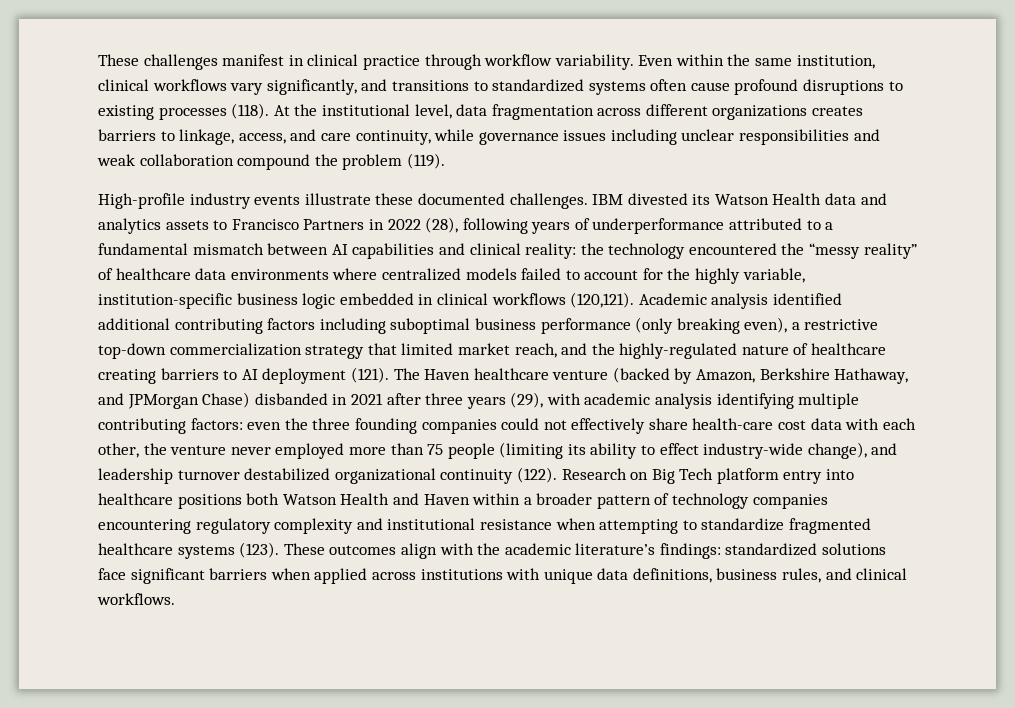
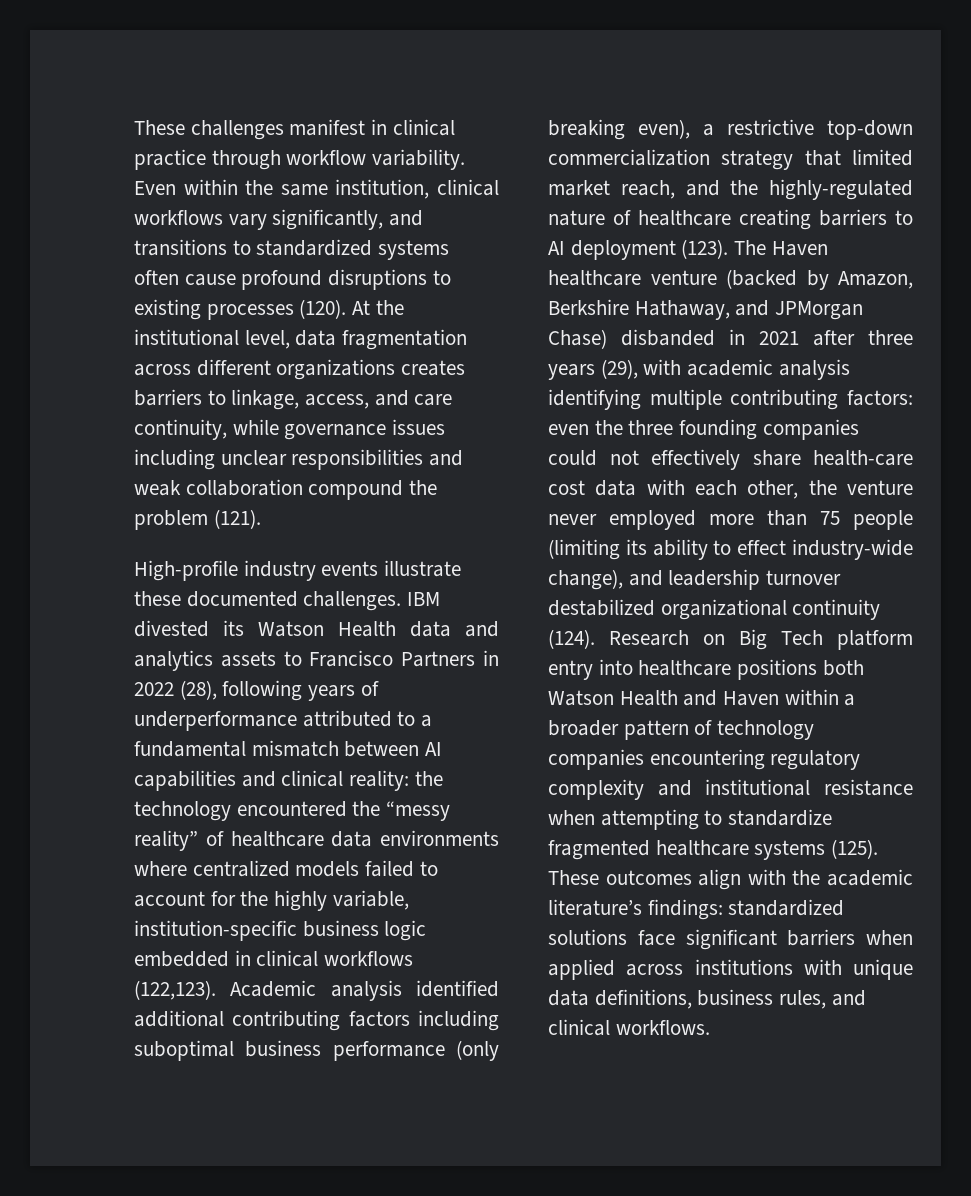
- Even within the same institution, clinical workflows vary significantly, and transitions to standardized systems often cause profound disruptions to existing processes (118).
+ Even within the same institution, clinical workflows vary significantly, and transitions to standardized systems often cause profound disruptions to existing processes (120).
- At the institutional level, data fragmentation across different organizations creates barriers to linkage, access, and care continuity, while governance issues including unclear responsibilities and weak collaboration compound the problem (119).
+ At the institutional level, data fragmentation across different organizations creates barriers to linkage, access, and care continuity, while governance issues including unclear responsibilities and weak collaboration compound the problem (121).
- IBM divested its Watson Health data and analytics assets to Francisco Partners in 2022 (28), following years of underperformance attributed to a fundamental mismatch between AI capabilities and clinical reality: the technology encountered the “messy reality” of healthcare data environments where centralized models failed to account for the highly variable, institution-specific business logic embedded in clinical workflows (120,121).
+ IBM divested its Watson Health data and analytics assets to Francisco Partners in 2022 (28), following years of underperformance attributed to a fundamental mismatch between AI capabilities and clinical reality: the technology encountered the “messy reality” of healthcare data environments where centralized models failed to account for the highly variable, institution-specific business logic embedded in clinical workflows (122,123).
- Academic analysis identified additional contributing factors including suboptimal business performance (only breaking even), a restrictive top-down commercialization strategy that limited market reach, and the highly-regulated nature of healthcare creating barriers to AI deployment (121).
+ Academic analysis identified additional contributing factors including suboptimal business performance (only breaking even), a restrictive top-down commercialization strategy that limited market reach, and the highly-regulated nature of healthcare creating barriers to AI deployment (123).
- even the three founding companies could not effectively share health-care cost data with each other, the venture never employed more than 75 people (limiting its ability to effect industry-wide change), and leadership turnover destabilized organizational continuity (122).
+ even the three founding companies could not effectively share health-care cost data with each other, the venture never employed more than 75 people (limiting its ability to effect industry-wide change), and leadership turnover destabilized organizational continuity (124).
- Research on Big Tech platform entry into healthcare positions both Watson Health and Haven within a broader pattern of technology companies encountering regulatory complexity and institutional resistance when attempting to standardize fragmented healthcare systems (123).
+ Research on Big Tech platform entry into healthcare positions both Watson Health and Haven within a broader pattern of technology companies encountering regulatory complexity and institutional resistance when attempting to standardize fragmented healthcare systems (125).

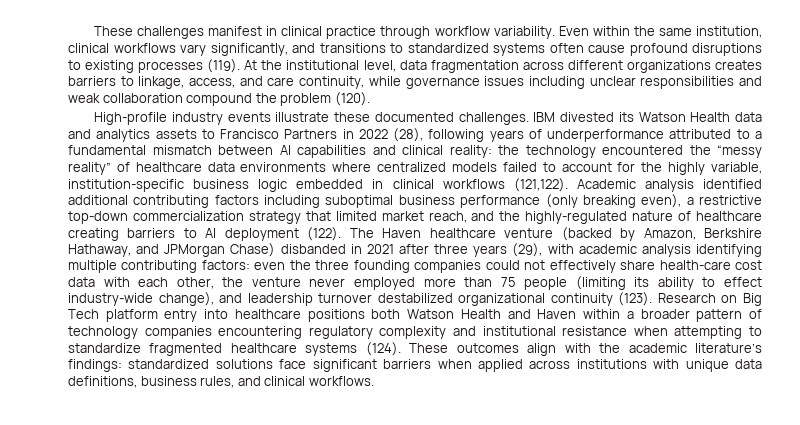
- Even within the same institution, clinical workflows vary significantly, and transitions to standardized systems often cause profound disruptions to existing processes (120).
+ Even within the same institution, clinical workflows vary significantly, and transitions to standardized systems often cause profound disruptions to existing processes (119).
- At the institutional level, data fragmentation across different organizations creates barriers to linkage, access, and care continuity, while governance issues including unclear responsibilities and weak collaboration compound the problem (121).
+ At the institutional level, data fragmentation across different organizations creates barriers to linkage, access, and care continuity, while governance issues including unclear responsibilities and weak collaboration compound the problem (120).
- IBM divested its Watson Health data and analytics assets to Francisco Partners in 2022 (28), following years of underperformance attributed to a fundamental mismatch between AI capabilities and clinical reality: the technology encountered the “messy reality” of healthcare data environments where centralized models failed to account for the highly variable, institution-specific business logic embedded in clinical workflows (122,123).
+ IBM divested its Watson Health data and analytics assets to Francisco Partners in 2022 (28), following years of underperformance attributed to a fundamental mismatch between AI capabilities and clinical reality: the technology encountered the “messy reality” of healthcare data environments where centralized models failed to account for the highly variable, institution-specific business logic embedded in clinical workflows (121,122).
- Academic analysis identified additional contributing factors including suboptimal business performance (only breaking even), a restrictive top-down commercialization strategy that limited market reach, and the highly-regulated nature of healthcare creating barriers to AI deployment (123).
+ Academic analysis identified additional contributing factors including suboptimal business performance (only breaking even), a restrictive top-down commercialization strategy that limited market reach, and the highly-regulated nature of healthcare creating barriers to AI deployment (122).
- even the three founding companies could not effectively share health-care cost data with each other, the venture never employed more than 75 people (limiting its ability to effect industry-wide change), and leadership turnover destabilized organizational continuity (124).
+ even the three founding companies could not effectively share health-care cost data with each other, the venture never employed more than 75 people (limiting its ability to effect industry-wide change), and leadership turnover destabilized organizational continuity (123).
- Research on Big Tech platform entry into healthcare positions both Watson Health and Haven within a broader pattern of technology companies encountering regulatory complexity and institutional resistance when attempting to standardize fragmented healthcare systems (125).
+ Research on Big Tech platform entry into healthcare positions both Watson Health and Haven within a broader pattern of technology companies encountering regulatory complexity and institutional resistance when attempting to standardize fragmented healthcare systems (124).

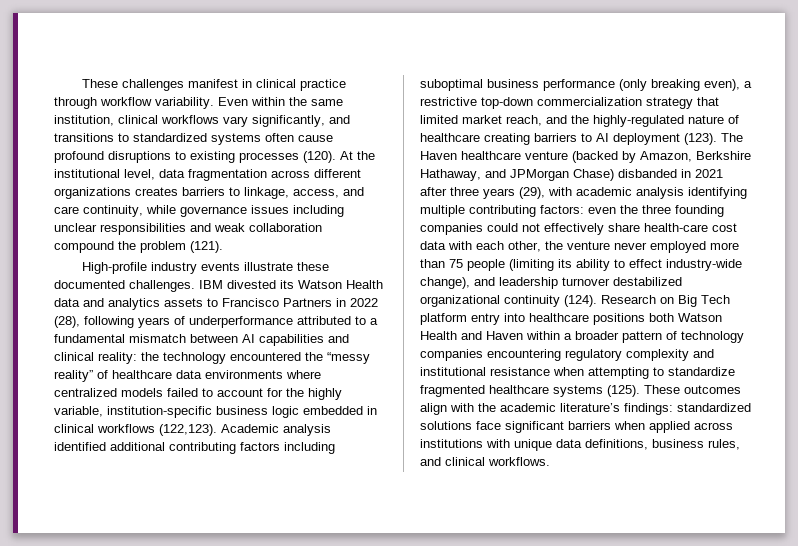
- Even within the same institution, clinical workflows vary significantly, and transitions to standardized systems often cause profound disruptions to existing processes (119).
+ Even within the same institution, clinical workflows vary significantly, and transitions to standardized systems often cause profound disruptions to existing processes (120).
- At the institutional level, data fragmentation across different organizations creates barriers to linkage, access, and care continuity, while governance issues including unclear responsibilities and weak collaboration compound the problem (120).
+ At the institutional level, data fragmentation across different organizations creates barriers to linkage, access, and care continuity, while governance issues including unclear responsibilities and weak collaboration compound the problem (121).
- IBM divested its Watson Health data and analytics assets to Francisco Partners in 2022 (28), following years of underperformance attributed to a fundamental mismatch between AI capabilities and clinical reality: the technology encountered the “messy reality” of healthcare data environments where centralized models failed to account for the highly variable, institution-specific business logic embedded in clinical workflows (121,122).
+ IBM divested its Watson Health data and analytics assets to Francisco Partners in 2022 (28), following years of underperformance attributed to a fundamental mismatch between AI capabilities and clinical reality: the technology encountered the “messy reality” of healthcare data environments where centralized models failed to account for the highly variable, institution-specific business logic embedded in clinical workflows (122,123).
- Academic analysis identified additional contributing factors including suboptimal business performance (only breaking even), a restrictive top-down commercialization strategy that limited market reach, and the highly-regulated nature of healthcare creating barriers to AI deployment (122).
+ Academic analysis identified additional contributing factors including suboptimal business performance (only breaking even), a restrictive top-down commercialization strategy that limited market reach, and the highly-regulated nature of healthcare creating barriers to AI deployment (123).
- even the three founding companies could not effectively share health-care cost data with each other, the venture never employed more than 75 people (limiting its ability to effect industry-wide change), and leadership turnover destabilized organizational continuity (123).
+ even the three founding companies could not effectively share health-care cost data with each other, the venture never employed more than 75 people (limiting its ability to effect industry-wide change), and leadership turnover destabilized organizational continuity (124).
- Research on Big Tech platform entry into healthcare positions both Watson Health and Haven within a broader pattern of technology companies encountering regulatory complexity and institutional resistance when attempting to standardize fragmented healthcare systems (124).
+ Research on Big Tech platform entry into healthcare positions both Watson Health and Haven within a broader pattern of technology companies encountering regulatory complexity and institutional resistance when attempting to standardize fragmented healthcare systems (125).

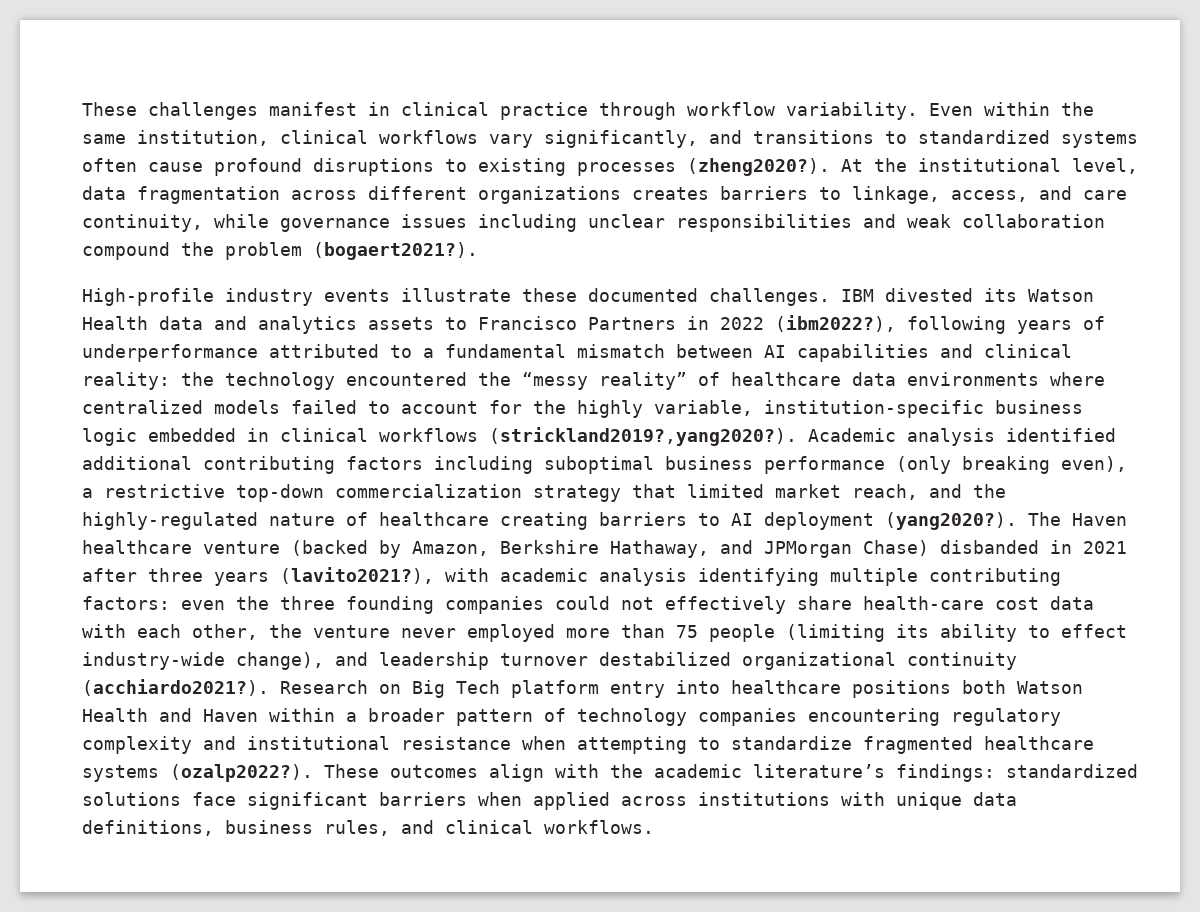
- Even within the same institution, clinical workflows vary significantly, and transitions to standardized systems often cause profound disruptions to existing processes (120).
+ Even within the same institution, clinical workflows vary significantly, and transitions to standardized systems often cause profound disruptions to existing processes (zheng2020?).
- At the institutional level, data fragmentation across different organizations creates barriers to linkage, access, and care continuity, while governance issues including unclear responsibilities and weak collaboration compound the problem (121).
+ At the institutional level, data fragmentation across different organizations creates barriers to linkage, access, and care continuity, while governance issues including unclear responsibilities and weak collaboration compound the problem (bogaert2021?).
- IBM divested its Watson Health data and analytics assets to Francisco Partners in 2022 (28), following years of underperformance attributed to a fundamental mismatch between AI capabilities and clinical reality: the technology encountered the “messy reality” of healthcare data environments where centralized models failed to account for the highly variable, institution-specific business logic embedded in clinical workflows (122,123).
+ IBM divested its Watson Health data and analytics assets to Francisco Partners in 2022 (ibm2022?), following years of underperformance attributed to a fundamental mismatch between AI capabilities and clinical reality: the technology encountered the “messy reality” of healthcare data environments where centralized models failed to account for the highly variable, institution-specific business logic embedded in clinical workflows (strickland2019?,yang2020?).
- Academic analysis identified additional contributing factors including suboptimal business performance (only breaking even), a restrictive top-down commercialization strategy that limited market reach, and the highly-regulated nature of healthcare creating barriers to AI deployment (123).
+ Academic analysis identified additional contributing factors including suboptimal business performance (only breaking even), a restrictive top-down commercialization strategy that limited market reach, and the highly-regulated nature of healthcare creating barriers to AI deployment (yang2020?).
- The Haven healthcare venture (backed by Amazon, Berkshire Hathaway, and JPMorgan Chase) disbanded in 2021 after three years (29), with academic analysis identifying multiple contributing factors:
+ The Haven healthcare venture (backed by Amazon, Berkshire Hathaway, and JPMorgan Chase) disbanded in 2021 after three years (lavito2021?), with academic analysis identifying multiple contributing factors:
- even the three founding companies could not effectively share health-care cost data with each other, the venture never employed more than 75 people (limiting its ability to effect industry-wide change), and leadership turnover destabilized organizational continuity (124).
+ even the three founding companies could not effectively share health-care cost data with each other, the venture never employed more than 75 people (limiting its ability to effect industry-wide change), and leadership turnover destabilized organizational continuity (acchiardo2021?).
- Research on Big Tech platform entry into healthcare positions both Watson Health and Haven within a broader pattern of technology companies encountering regulatory complexity and institutional resistance when attempting to standardize fragmented healthcare systems (125).
+ Research on Big Tech platform entry into healthcare positions both Watson Health and Haven within a broader pattern of technology companies encountering regulatory complexity and institutional resistance when attempting to standardize fragmented healthcare systems (ozalp2022?).

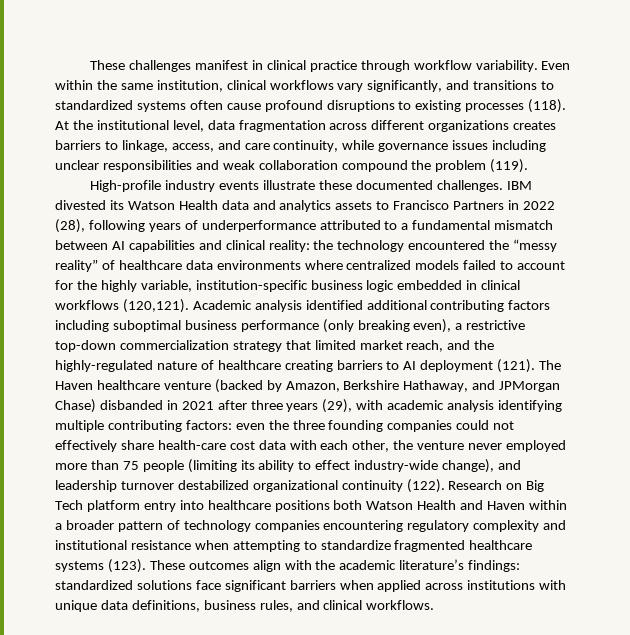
- Even within the same institution, clinical workflows vary significantly, and transitions to standardized systems often cause profound disruptions to existing processes (zheng2020?).
+ Even within the same institution, clinical workflows vary significantly, and transitions to standardized systems often cause profound disruptions to existing processes (118).
- At the institutional level, data fragmentation across different organizations creates barriers to linkage, access, and care continuity, while governance issues including unclear responsibilities and weak collaboration compound the problem (bogaert2021?).
+ At the institutional level, data fragmentation across different organizations creates barriers to linkage, access, and care continuity, while governance issues including unclear responsibilities and weak collaboration compound the problem (119).
- IBM divested its Watson Health data and analytics assets to Francisco Partners in 2022 (ibm2022?), following years of underperformance attributed to a fundamental mismatch between AI capabilities and clinical reality: the technology encountered the “messy reality” of healthcare data environments where centralized models failed to account for the highly variable, institution-specific business logic embedded in clinical workflows (strickland2019?,yang2020?).
+ IBM divested its Watson Health data and analytics assets to Francisco Partners in 2022 (28), following years of underperformance attributed to a fundamental mismatch between AI capabilities and clinical reality: the technology encountered the “messy reality” of healthcare data environments where centralized models failed to account for the highly variable, institution-specific business logic embedded in clinical workflows (120,121).
- Academic analysis identified additional contributing factors including suboptimal business performance (only breaking even), a restrictive top-down commercialization strategy that limited market reach, and the highly-regulated nature of healthcare creating barriers to AI deployment (yang2020?).
+ Academic analysis identified additional contributing factors including suboptimal business performance (only breaking even), a restrictive top-down commercialization strategy that limited market reach, and the highly-regulated nature of healthcare creating barriers to AI deployment (121).
- The Haven healthcare venture (backed by Amazon, Berkshire Hathaway, and JPMorgan Chase) disbanded in 2021 after three years (lavito2021?), with academic analysis identifying multiple contributing factors:
+ The Haven healthcare venture (backed by Amazon, Berkshire Hathaway, and JPMorgan Chase) disbanded in 2021 after three years (29), with academic analysis identifying multiple contributing factors:
- even the three founding companies could not effectively share health-care cost data with each other, the venture never employed more than 75 people (limiting its ability to effect industry-wide change), and leadership turnover destabilized organizational continuity (acchiardo2021?).
+ even the three founding companies could not effectively share health-care cost data with each other, the venture never employed more than 75 people (limiting its ability to effect industry-wide change), and leadership turnover destabilized organizational continuity (122).
- Research on Big Tech platform entry into healthcare positions both Watson Health and Haven within a broader pattern of technology companies encountering regulatory complexity and institutional resistance when attempting to standardize fragmented healthcare systems (ozalp2022?).
+ Research on Big Tech platform entry into healthcare positions both Watson Health and Haven within a broader pattern of technology companies encountering regulatory complexity and institutional resistance when attempting to standardize fragmented healthcare systems (123).

